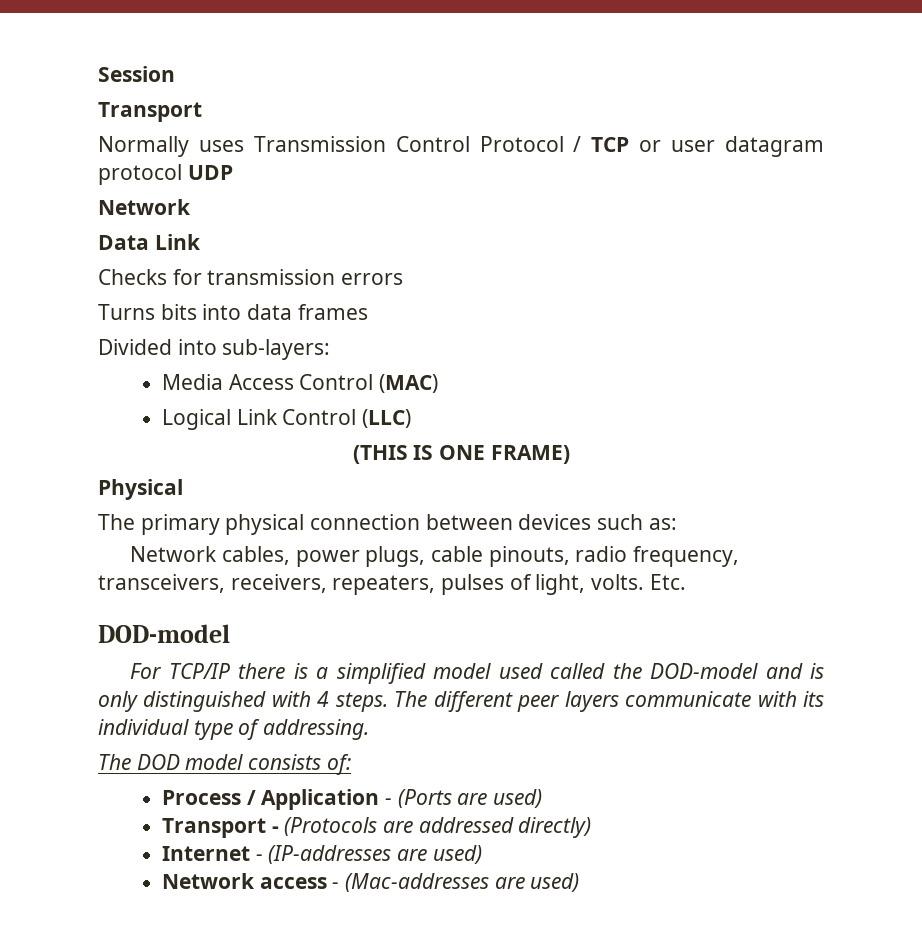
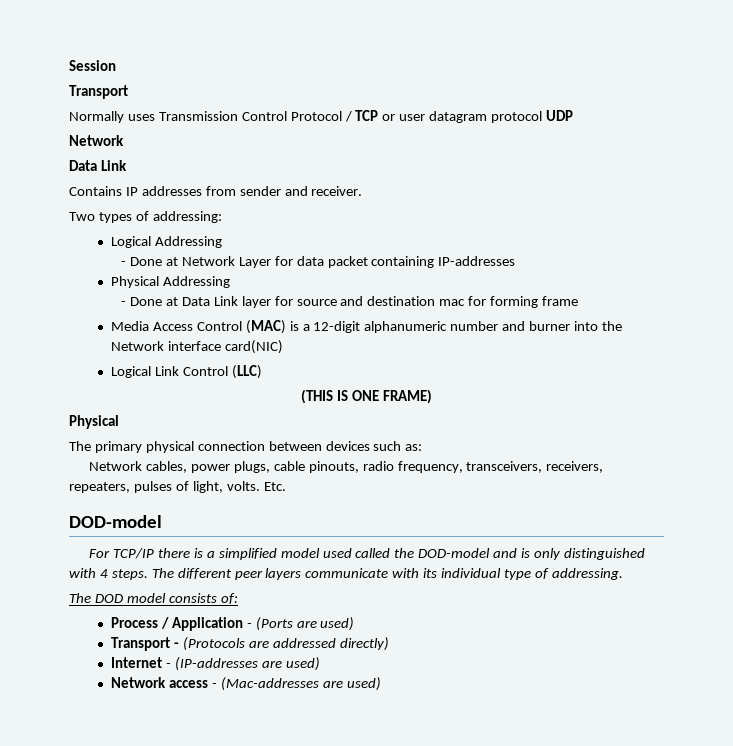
- Checks for transmission errors
- Turns bits into data frames
- Divided into sub-layers:
- Media Access Control (MAC)
+ Contains IP addresses from sender and receiver.
+ Two types of addressing:
+ Logical Addressing
+ - Done at Network Layer for data packet containing IP-addresses
+ Physical Addressing
+ - Done at Data Link layer for source and destination mac for forming frame
+ Media Access Control (MAC) is a 12-digit alphanumeric number and burner into the Network interface card(NIC)

